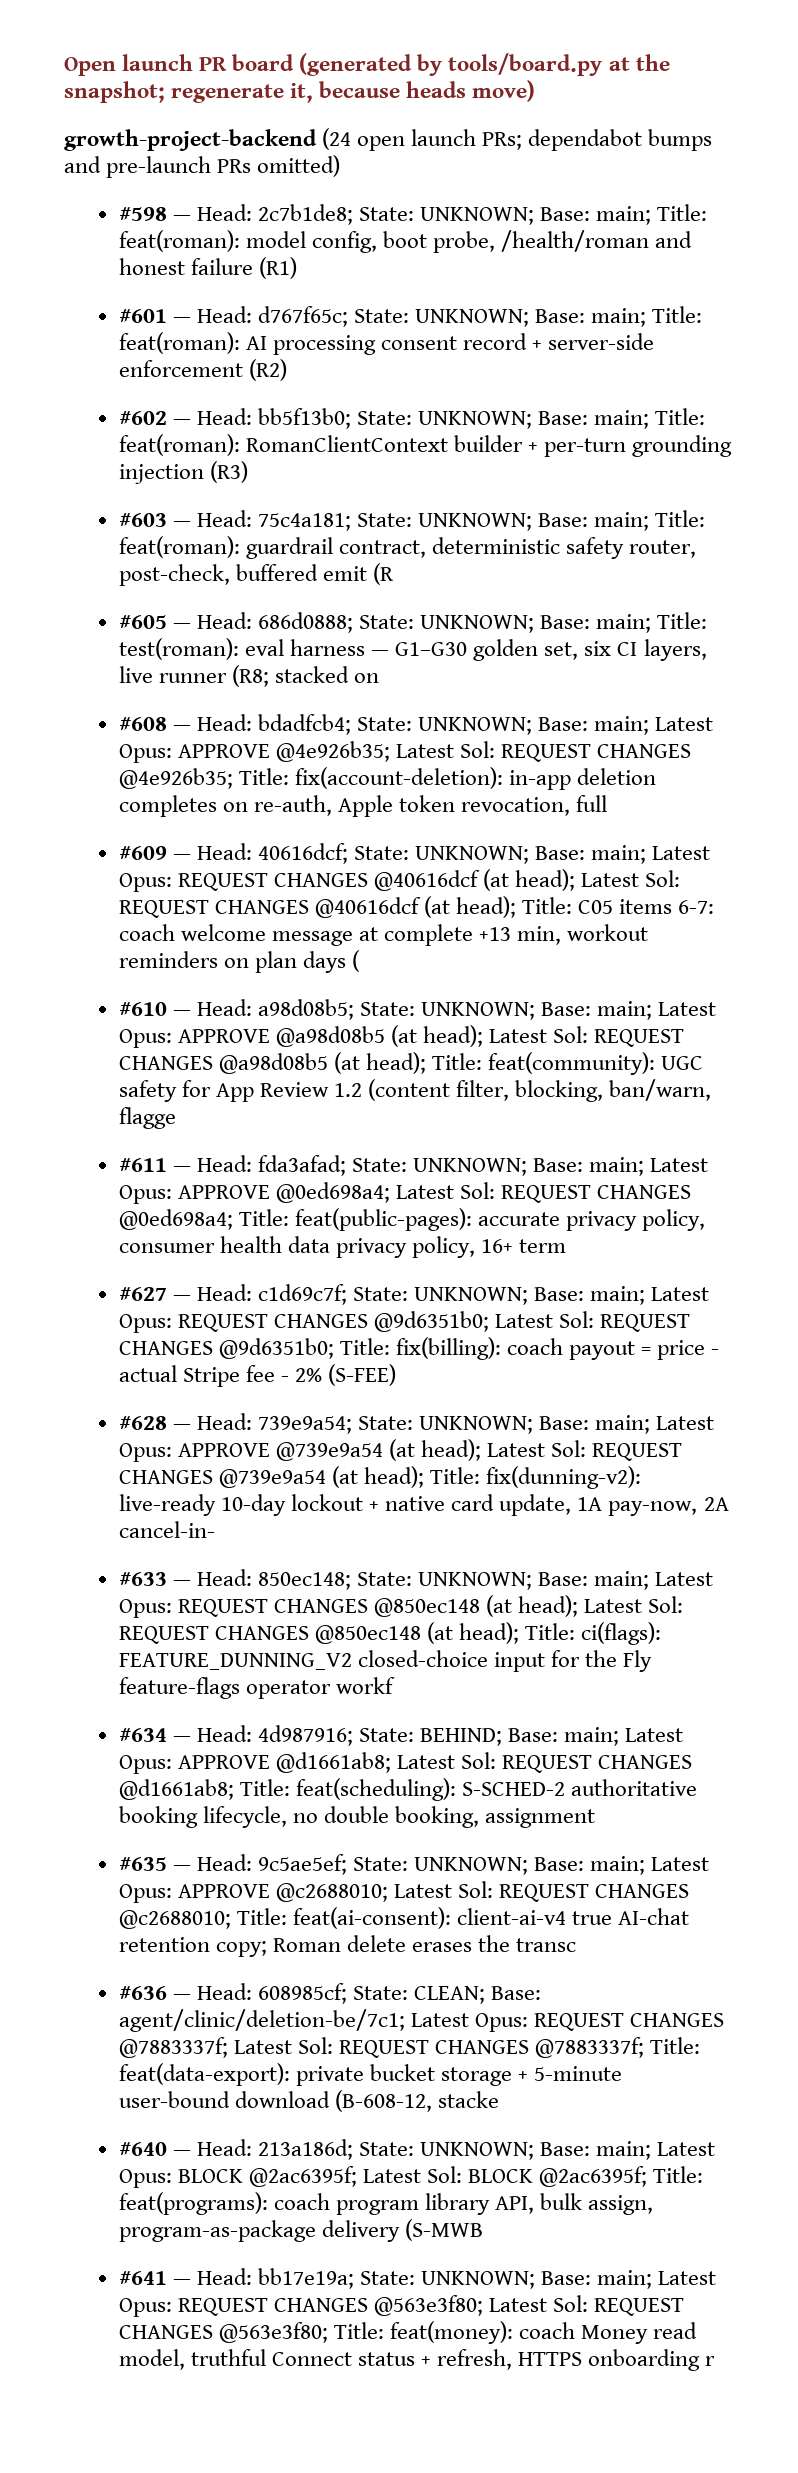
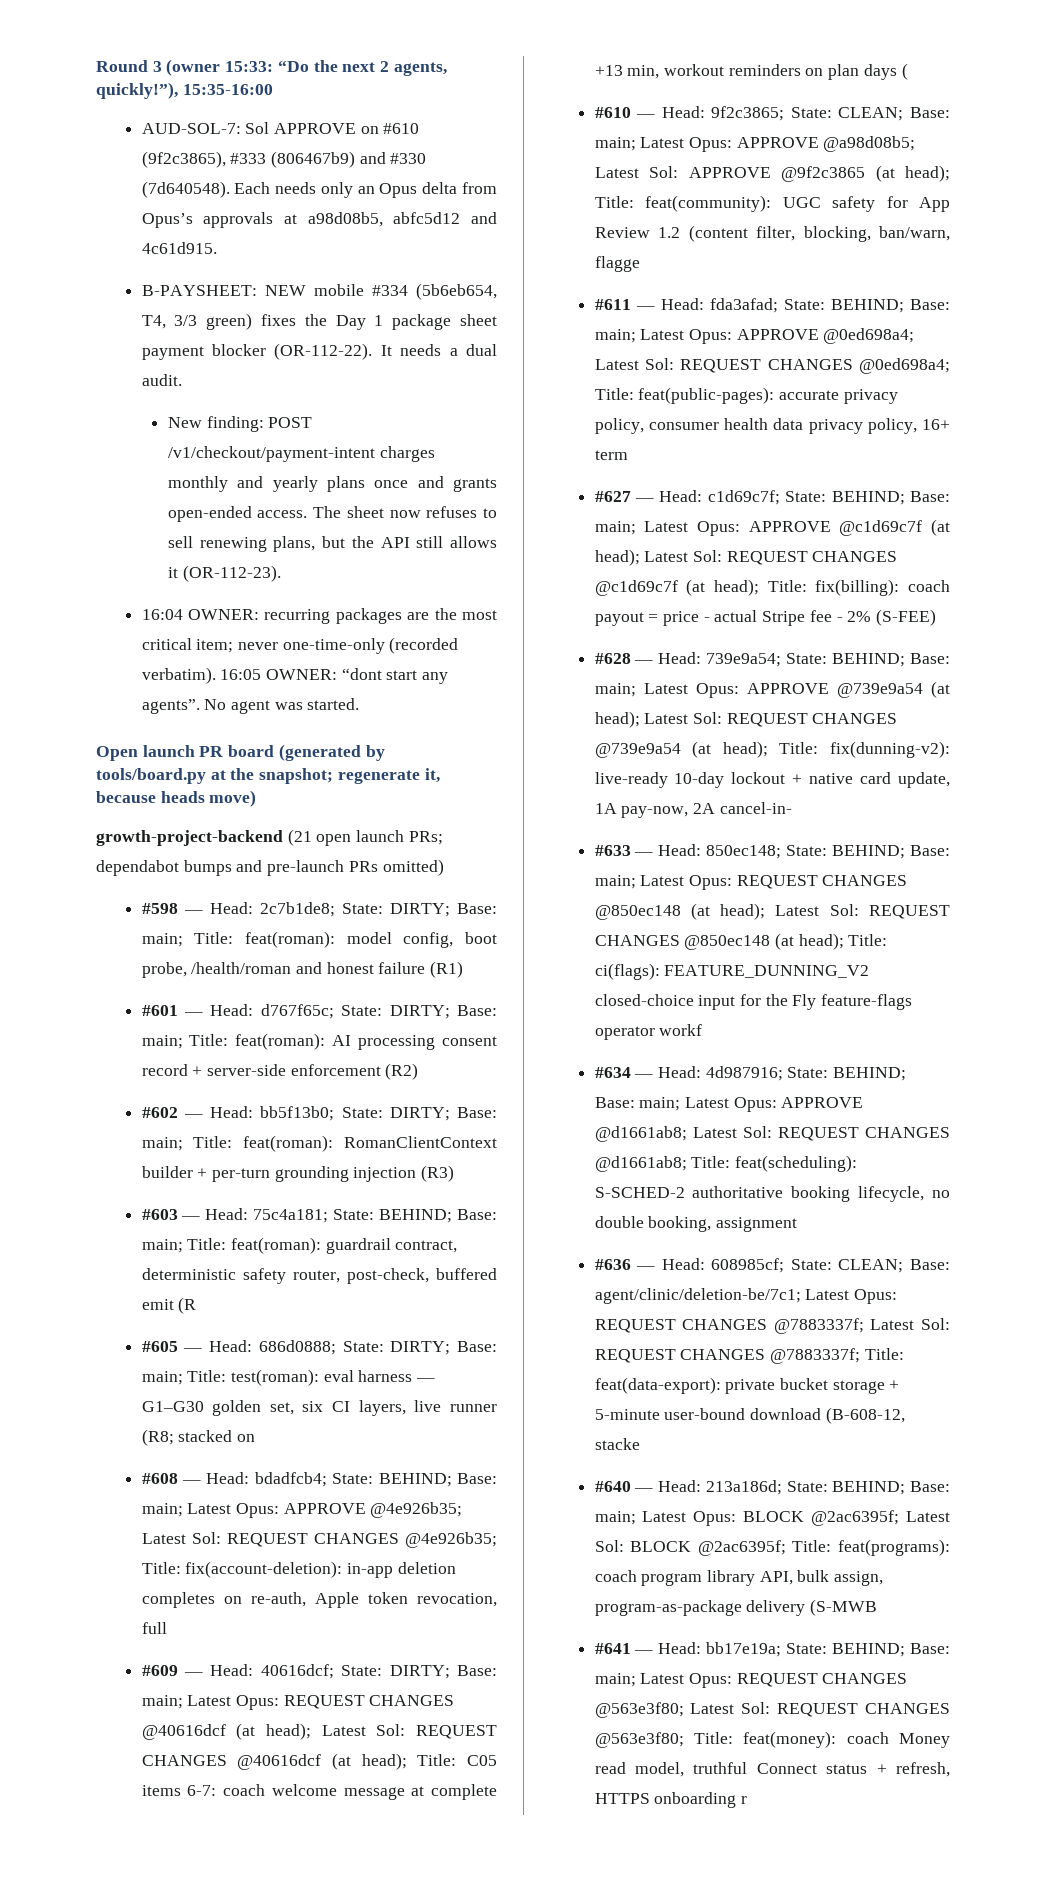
+ Round 3 (owner 15:33: “Do the next 2 agents, quickly!”), 15:35-16:00
+ AUD-SOL-7: Sol APPROVE on #610 (9f2c3865), #333 (806467b9) and #330 (7d640548). Each needs only an Opus delta from Opus’s approvals at a98d08b5, abfc5d12 and 4c61d915.
+ B-PAYSHEET: NEW mobile #334 (5b6eb654, T4, 3/3 green) fixes the Day 1 package sheet payment blocker (OR-112-22). It needs a dual audit.
+ New finding: POST /v1/checkout/payment-intent charges monthly and yearly plans once and grants open-ended access. The sheet now refuses to sell renewing plans, but the API still allows it (OR-112-23).
+ 16:04 OWNER: recurring packages are the most critical item; never one-time-only (recorded verbatim). 16:05 OWNER: “dont start any agents”. No agent was started.
- growth-project-backend (24 open launch PRs; dependabot bumps and pre-launch PRs omitted)
+ growth-project-backend (21 open launch PRs; dependabot bumps and pre-launch PRs omitted)
- #598 — Head: 2c7b1de8; State: UNKNOWN; Base: main; Title: feat(roman): model config, boot probe, /health/roman and honest failure (R1)
+ #598 — Head: 2c7b1de8; State: DIRTY; Base: main; Title: feat(roman): model config, boot probe, /health/roman and honest failure (R1)
- #601 — Head: d767f65c; State: UNKNOWN; Base: main; Title: feat(roman): AI processing consent record + server-side enforcement (R2)
+ #601 — Head: d767f65c; State: DIRTY; Base: main; Title: feat(roman): AI processing consent record + server-side enforcement (R2)
- #602 — Head: bb5f13b0; State: UNKNOWN; Base: main; Title: feat(roman): RomanClientContext builder + per-turn grounding injection (R3)
+ #602 — Head: bb5f13b0; State: DIRTY; Base: main; Title: feat(roman): RomanClientContext builder + per-turn grounding injection (R3)
- #603 — Head: 75c4a181; State: UNKNOWN; Base: main; Title: feat(roman): guardrail contract, deterministic safety router, post-check, buffered emit (R
+ #603 — Head: 75c4a181; State: BEHIND; Base: main; Title: feat(roman): guardrail contract, deterministic safety router, post-check, buffered emit (R
- #605 — Head: 686d0888; State: UNKNOWN; Base: main; Title: test(roman): eval harness — G1–G30 golden set, six CI layers, live runner (R8; stacked on
+ #605 — Head: 686d0888; State: DIRTY; Base: main; Title: test(roman): eval harness — G1–G30 golden set, six CI layers, live runner (R8; stacked on
- #608 — Head: bdadfcb4; State: UNKNOWN; Base: main; Latest Opus: APPROVE @4e926b35; Latest Sol: REQUEST CHANGES @4e926b35; Title: fix(account-deletion): in-app deletion completes on re-auth, Apple token revocation, full
+ #608 — Head: bdadfcb4; State: BEHIND; Base: main; Latest Opus: APPROVE @4e926b35; Latest Sol: REQUEST CHANGES @4e926b35; Title: fix(account-deletion): in-app deletion completes on re-auth, Apple token revocation, full
- #609 — Head: 40616dcf; State: UNKNOWN; Base: main; Latest Opus: REQUEST CHANGES @40616dcf (at head); Latest Sol: REQUEST CHANGES @40616dcf (at head); Title: C05 items 6-7: coach welcome message at complete +13 min, workout reminders on plan days (
+ #609 — Head: 40616dcf; State: DIRTY; Base: main; Latest Opus: REQUEST CHANGES @40616dcf (at head); Latest Sol: REQUEST CHANGES @40616dcf (at head); Title: C05 items 6-7: coach welcome message at complete +13 min, workout reminders on plan days (
- #610 — Head: a98d08b5; State: UNKNOWN; Base: main; Latest Opus: APPROVE @a98d08b5 (at head); Latest Sol: REQUEST CHANGES @a98d08b5 (at head); Title: feat(community): UGC safety for App Review 1.2 (content filter, blocking, ban/warn, flagge
+ #610 — Head: 9f2c3865; State: CLEAN; Base: main; Latest Opus: APPROVE @a98d08b5; Latest Sol: APPROVE @9f2c3865 (at head); Title: feat(community): UGC safety for App Review 1.2 (content filter, blocking, ban/warn, flagge
- #611 — Head: fda3afad; State: UNKNOWN; Base: main; Latest Opus: APPROVE @0ed698a4; Latest Sol: REQUEST CHANGES @0ed698a4; Title: feat(public-pages): accurate privacy policy, consumer health data privacy policy, 16+ term
+ #611 — Head: fda3afad; State: BEHIND; Base: main; Latest Opus: APPROVE @0ed698a4; Latest Sol: REQUEST CHANGES @0ed698a4; Title: feat(public-pages): accurate privacy policy, consumer health data privacy policy, 16+ term
- #627 — Head: c1d69c7f; State: UNKNOWN; Base: main; Latest Opus: REQUEST CHANGES @9d6351b0; Latest Sol: REQUEST CHANGES @9d6351b0; Title: fix(billing): coach payout = price - actual Stripe fee - 2% (S-FEE)
+ #627 — Head: c1d69c7f; State: BEHIND; Base: main; Latest Opus: APPROVE @c1d69c7f (at head); Latest Sol: REQUEST CHANGES @c1d69c7f (at head); Title: fix(billing): coach payout = price - actual Stripe fee - 2% (S-FEE)
- #628 — Head: 739e9a54; State: UNKNOWN; Base: main; Latest Opus: APPROVE @739e9a54 (at head); Latest Sol: REQUEST CHANGES @739e9a54 (at head); Title: fix(dunning-v2): live-ready 10-day lockout + native card update, 1A pay-now, 2A cancel-in-
+ #628 — Head: 739e9a54; State: BEHIND; Base: main; Latest Opus: APPROVE @739e9a54 (at head); Latest Sol: REQUEST CHANGES @739e9a54 (at head); Title: fix(dunning-v2): live-ready 10-day lockout + native card update, 1A pay-now, 2A cancel-in-
- #633 — Head: 850ec148; State: UNKNOWN; Base: main; Latest Opus: REQUEST CHANGES @850ec148 (at head); Latest Sol: REQUEST CHANGES @850ec148 (at head); Title: ci(flags): FEATURE_DUNNING_V2 closed-choice input for the Fly feature-flags operator workf
+ #633 — Head: 850ec148; State: BEHIND; Base: main; Latest Opus: REQUEST CHANGES @850ec148 (at head); Latest Sol: REQUEST CHANGES @850ec148 (at head); Title: ci(flags): FEATURE_DUNNING_V2 closed-choice input for the Fly feature-flags operator workf
- #635 — Head: 9c5ae5ef; State: UNKNOWN; Base: main; Latest Opus: APPROVE @c2688010; Latest Sol: REQUEST CHANGES @c2688010; Title: feat(ai-consent): client-ai-v4 true AI-chat retention copy; Roman delete erases the transc
- #640 — Head: 213a186d; State: UNKNOWN; Base: main; Latest Opus: BLOCK @2ac6395f; Latest Sol: BLOCK @2ac6395f; Title: feat(programs): coach program library API, bulk assign, program-as-package delivery (S-MWB
+ #640 — Head: 213a186d; State: BEHIND; Base: main; Latest Opus: BLOCK @2ac6395f; Latest Sol: BLOCK @2ac6395f; Title: feat(programs): coach program library API, bulk assign, program-as-package delivery (S-MWB
- #641 — Head: bb17e19a; State: UNKNOWN; Base: main; Latest Opus: REQUEST CHANGES @563e3f80; Latest Sol: REQUEST CHANGES @563e3f80; Title: feat(money): coach Money read model, truthful Connect status + refresh, HTTPS onboarding r
+ #641 — Head: bb17e19a; State: BEHIND; Base: main; Latest Opus: REQUEST CHANGES @563e3f80; Latest Sol: REQUEST CHANGES @563e3f80; Title: feat(money): coach Money read model, truthful Connect status + refresh, HTTPS onboarding r

